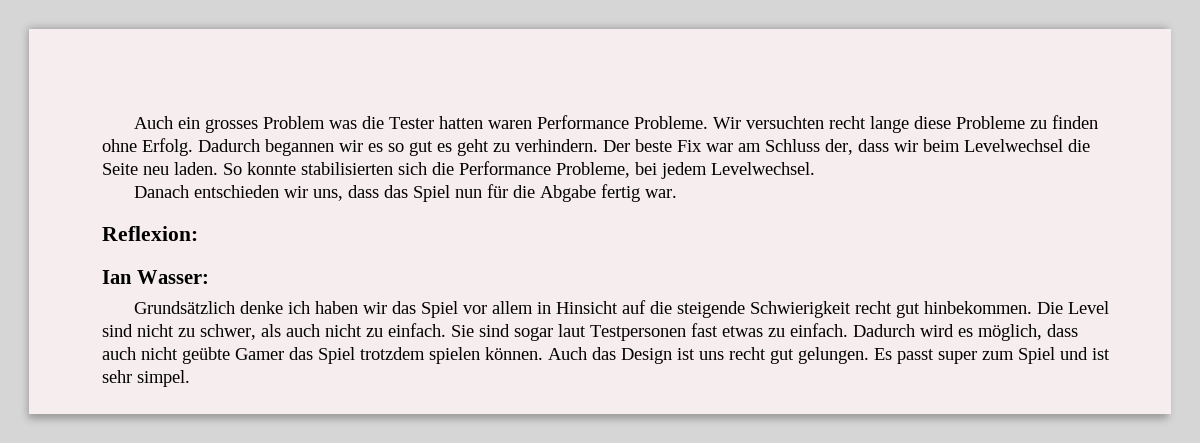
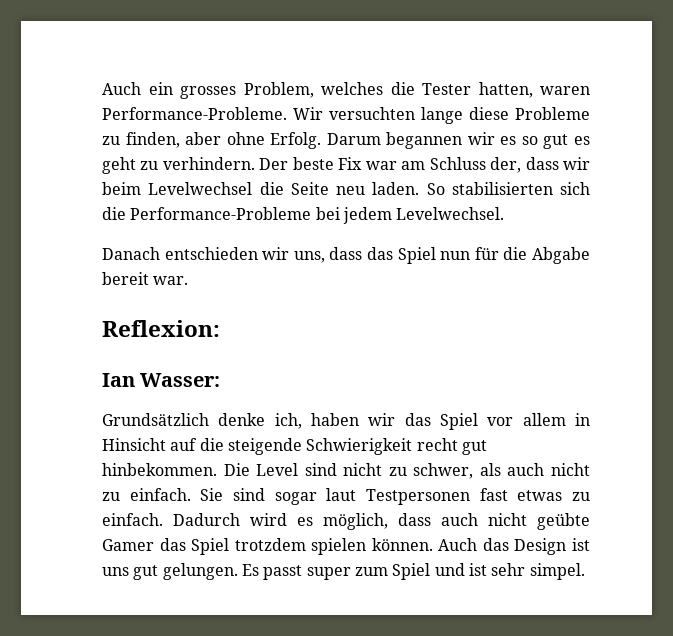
- Auch ein grosses Problem was die Tester hatten waren Performance Probleme.
+ Auch ein grosses Problem, welches die Tester hatten, waren Performance-Probleme.
- Wir versuchten recht lange diese Probleme zu finden ohne Erfolg.
+ Wir versuchten lange diese Probleme zu finden, aber ohne Erfolg.
- Dadurch begannen wir es so gut es geht zu verhindern.
+ Darum begannen wir es so gut es geht zu verhindern.
- So konnte stabilisierten sich die Performance Probleme, bei jedem Levelwechsel.
+ So stabilisierten sich die Performance-Probleme bei jedem Levelwechsel.
- Danach entschieden wir uns, dass das Spiel nun für die Abgabe fertig war.
+ Danach entschieden wir uns, dass das Spiel nun für die Abgabe bereit war.
- Grundsätzlich denke ich haben wir das Spiel vor allem in Hinsicht auf die steigende Schwierigkeit recht gut hinbekommen.
+ Grundsätzlich denke ich, haben wir das Spiel vor allem in Hinsicht auf die steigende Schwierigkeit recht gut hinbekommen.
- Auch das Design ist uns recht gut gelungen.
+ Auch das Design ist uns gut gelungen.

